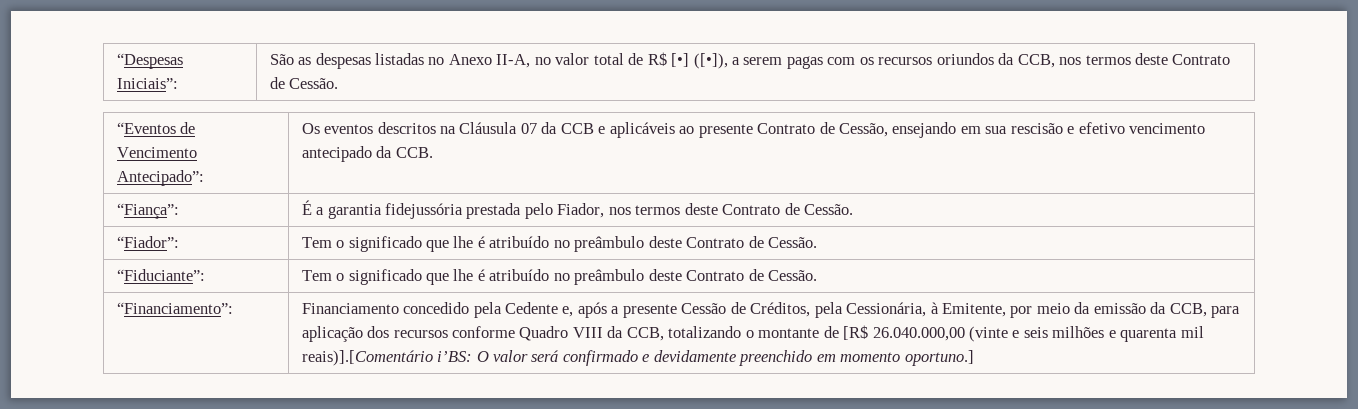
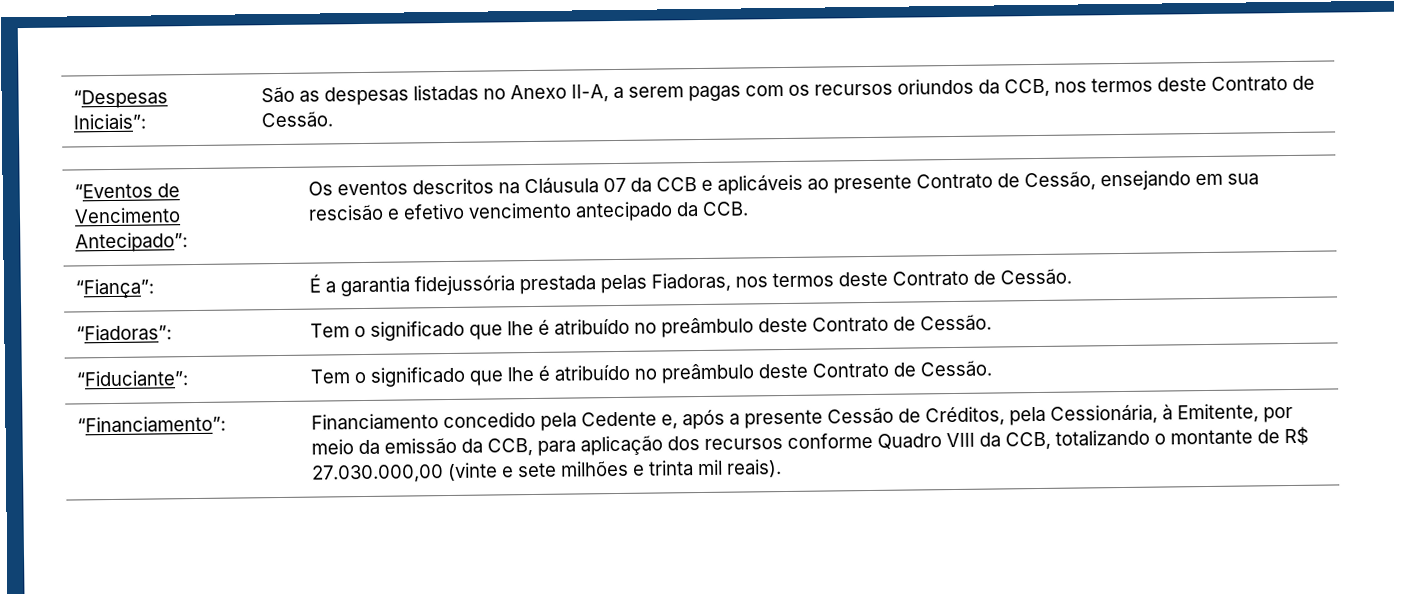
- “Despesas Iniciais”: | São as despesas listadas no Anexo II-A, no valor total de R$ [•] ([•]), a serem pagas com os recursos oriundos da CCB, nos termos deste Contrato de Cessão.
+ “Despesas Iniciais”: | São as despesas listadas no Anexo II-A, a serem pagas com os recursos oriundos da CCB, nos termos deste Contrato de Cessão.
- “Fiança”: | É a garantia fidejussória prestada pelo Fiador, nos termos deste Contrato de Cessão.
- “Fiador”: | Tem o significado que lhe é atribuído no preâmbulo deste Contrato de Cessão.
+ “Fiança”: | É a garantia fidejussória prestada pelas Fiadoras, nos termos deste Contrato de Cessão.
+ “Fiadoras”: | Tem o significado que lhe é atribuído no preâmbulo deste Contrato de Cessão.
- Financiamento concedido pela Cedente e, após a presente Cessão de Créditos, pela Cessionária, à Emitente, por meio da emissão da CCB, para aplicação dos recursos conforme Quadro VIII da CCB, totalizando o montante de [R$ 26.040.000,00 (vinte e seis milhões e quarenta mil reais)].[Comentário i’BS: O valor será confirmado e devidamente preenchido em momento oportuno.]
+ Financiamento concedido pela Cedente e, após a presente Cessão de Créditos, pela Cessionária, à Emitente, por meio da emissão da CCB, para aplicação dos recursos conforme Quadro VIII da CCB, totalizando o montante de R$ 27.030.000,00 (vinte e sete milhões e trinta mil reais).

